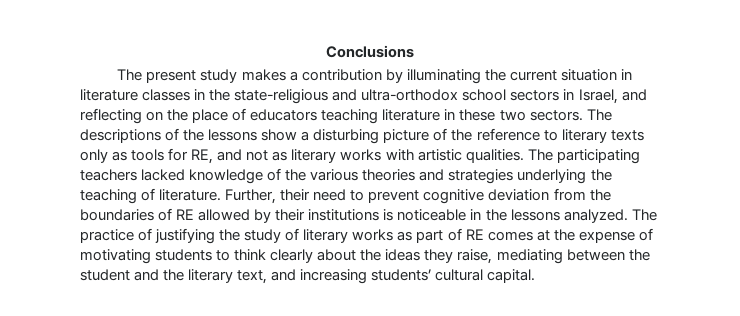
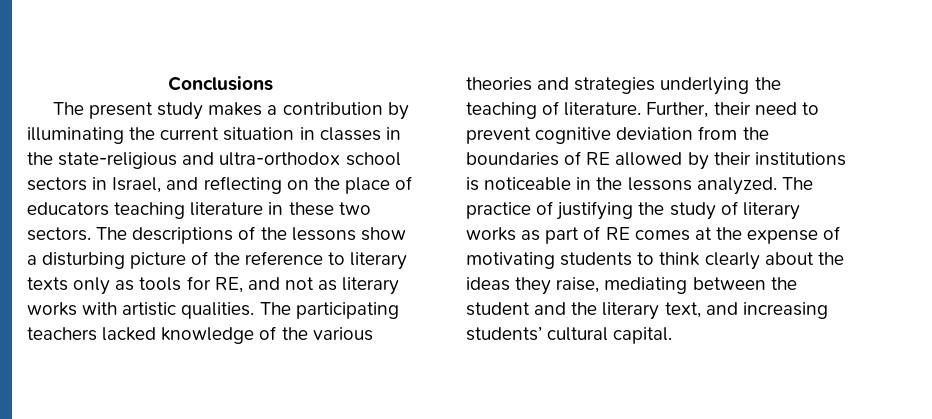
- The present study makes a contribution by illuminating the current situation in literature classes in the state-religious and ultra-orthodox school sectors in Israel, and reflecting on the place of educators teaching literature in these two sectors.
+ The present study makes a contribution by illuminating the current situation in classes in the state-religious and ultra-orthodox school sectors in Israel, and reflecting on the place of educators teaching literature in these two sectors.

